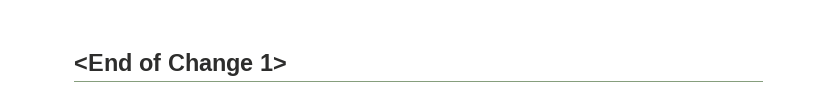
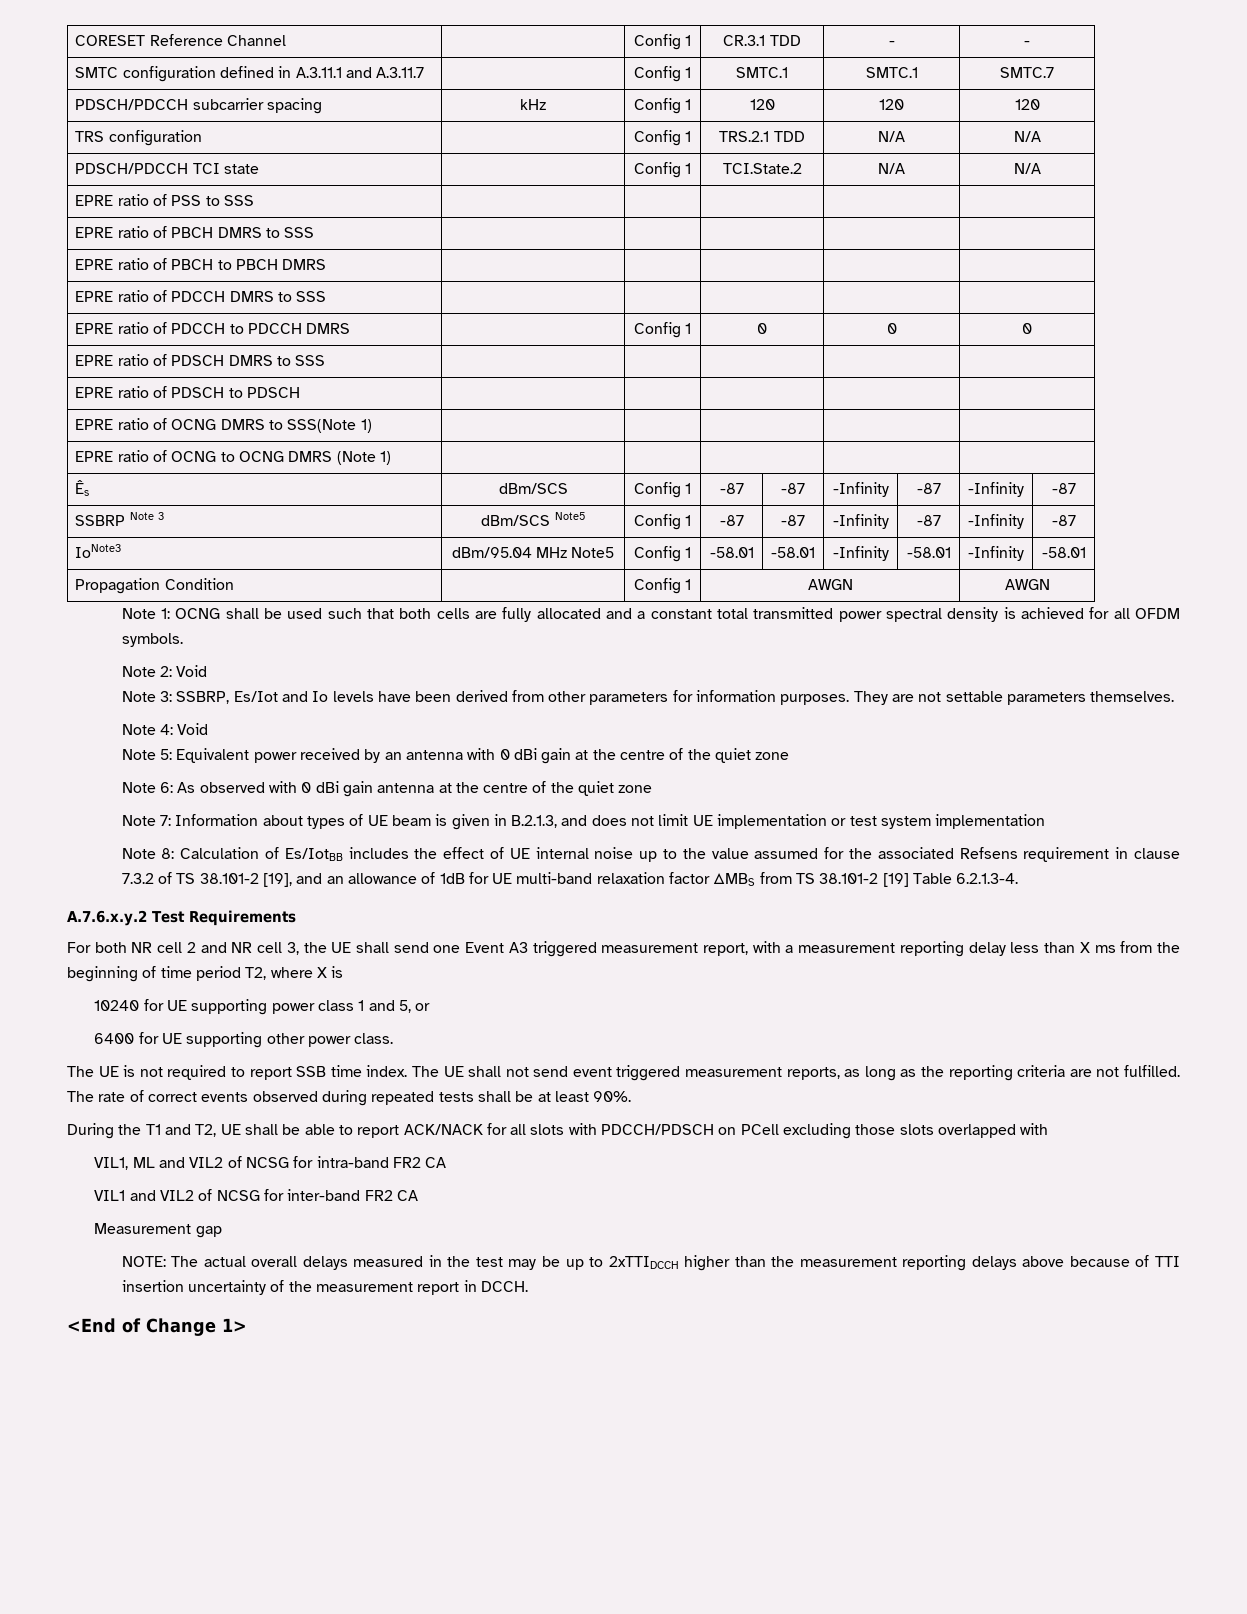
+ CORESET Reference Channel | | Config 1 | CR.3.1 TDD | - | -
+ SMTC configuration defined in A.3.11.1 and A.3.11.7 | | Config 1 | SMTC.1 | SMTC.1 | SMTC.7
+ PDSCH/PDCCH subcarrier spacing | kHz | Config 1 | 120 | 120 | 120
+ TRS configuration | | Config 1 | TRS.2.1 TDD | N/A | N/A
+ PDSCH/PDCCH TCI state | | Config 1 | TCI.State.2 | N/A | N/A
+ EPRE ratio of PSS to SSS | | | | |
+ EPRE ratio of PBCH DMRS to SSS | | | | |
+ EPRE ratio of PBCH to PBCH DMRS | | | | |
+ EPRE ratio of PDCCH DMRS to SSS | | | | |
+ EPRE ratio of PDCCH to PDCCH DMRS | | Config 1 | 0 | 0 | 0
+ EPRE ratio of PDSCH DMRS to SSS | | | | |
+ EPRE ratio of PDSCH to PDSCH | | | | |
+ EPRE ratio of OCNG DMRS to SSS(Note 1) | | | | |
+ EPRE ratio of OCNG to OCNG DMRS (Note 1) | | | | |
+ Ês | dBm/SCS | Config 1 | -87 | -87 | -Infinity | -87 | -Infinity | -87
+ SSBRP Note 3 | dBm/SCS Note5 | Config 1 | -87 | -87 | -Infinity | -87 | -Infinity | -87
+ IoNote3 | dBm/95.04 MHz Note5 | Config 1 | -58.01 | -58.01 | -Infinity | -58.01 | -Infinity | -58.01
+ Propagation Condition | | Config 1 | AWGN | AWGN
+ Note 1: OCNG shall be used such that both cells are fully allocated and a constant total transmitted power spectral density is achieved for all OFDM symbols.
+ Note 2: Void
+ Note 3: SSBRP, Es/Iot and Io levels have been derived from other parameters for information purposes. They are not settable parameters themselves.
+ Note 4: Void
+ Note 5: Equivalent power received by an antenna with 0 dBi gain at the centre of the quiet zone
+ Note 6: As observed with 0 dBi gain antenna at the centre of the quiet zone
+ Note 7: Information about types of UE beam is given in B.2.1.3, and does not limit UE implementation or test system implementation
+ Note 8: Calculation of Es/IotBB includes the effect of UE internal noise up to the value assumed for the associated Refsens requirement in clause 7.3.2 of TS 38.101-2 [19], and an allowance of 1dB for UE multi-band relaxation factor ΔMBS from TS 38.101-2 [19] Table 6.2.1.3-4.
+ A.7.6.x.y.2 Test Requirements
+ For both NR cell 2 and NR cell 3, the UE shall send one Event A3 triggered measurement report, with a measurement reporting delay less than X ms from the beginning of time period T2, where X is
+ 10240 for UE supporting power class 1 and 5, or
+ 6400 for UE supporting other power class.
+ The UE is not required to report SSB time index. The UE shall not send event triggered measurement reports, as long as the reporting criteria are not fulfilled. The rate of correct events observed during repeated tests shall be at least 90%.
+ During the T1 and T2, UE shall be able to report ACK/NACK for all slots with PDCCH/PDSCH on PCell excluding those slots overlapped with
+ VIL1, ML and VIL2 of NCSG for intra-band FR2 CA
+ VIL1 and VIL2 of NCSG for inter-band FR2 CA
+ Measurement gap
+ NOTE: The actual overall delays measured in the test may be up to 2xTTIDCCH higher than the measurement reporting delays above because of TTI insertion uncertainty of the measurement report in DCCH.

